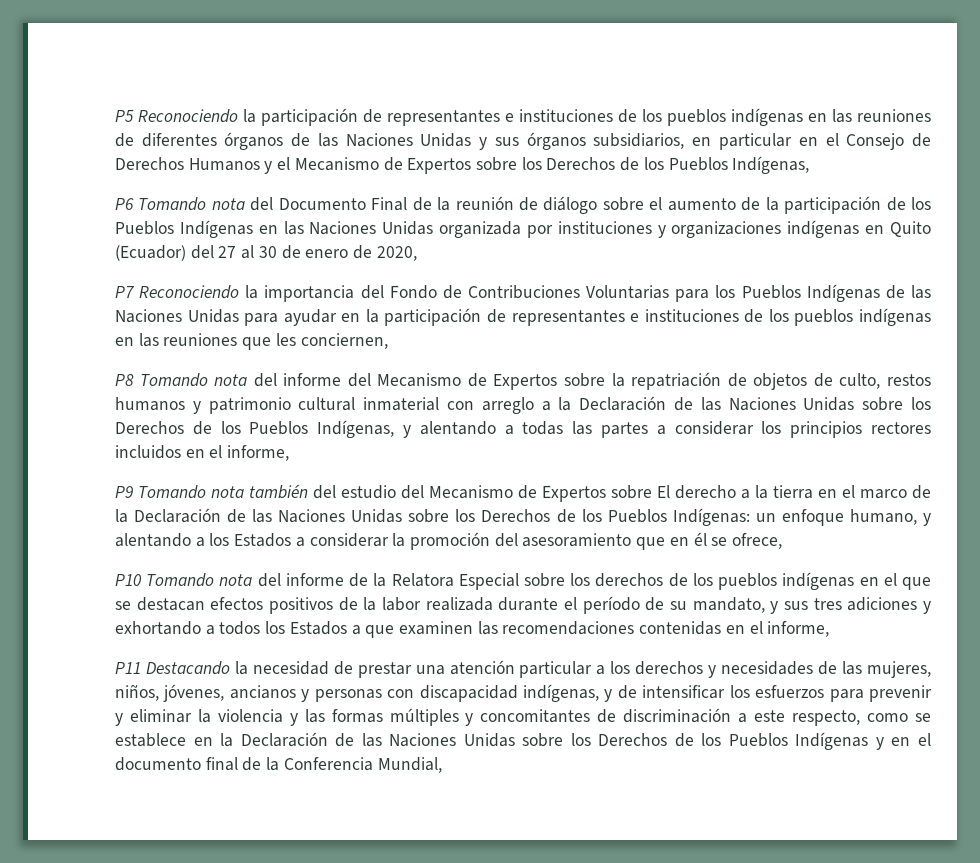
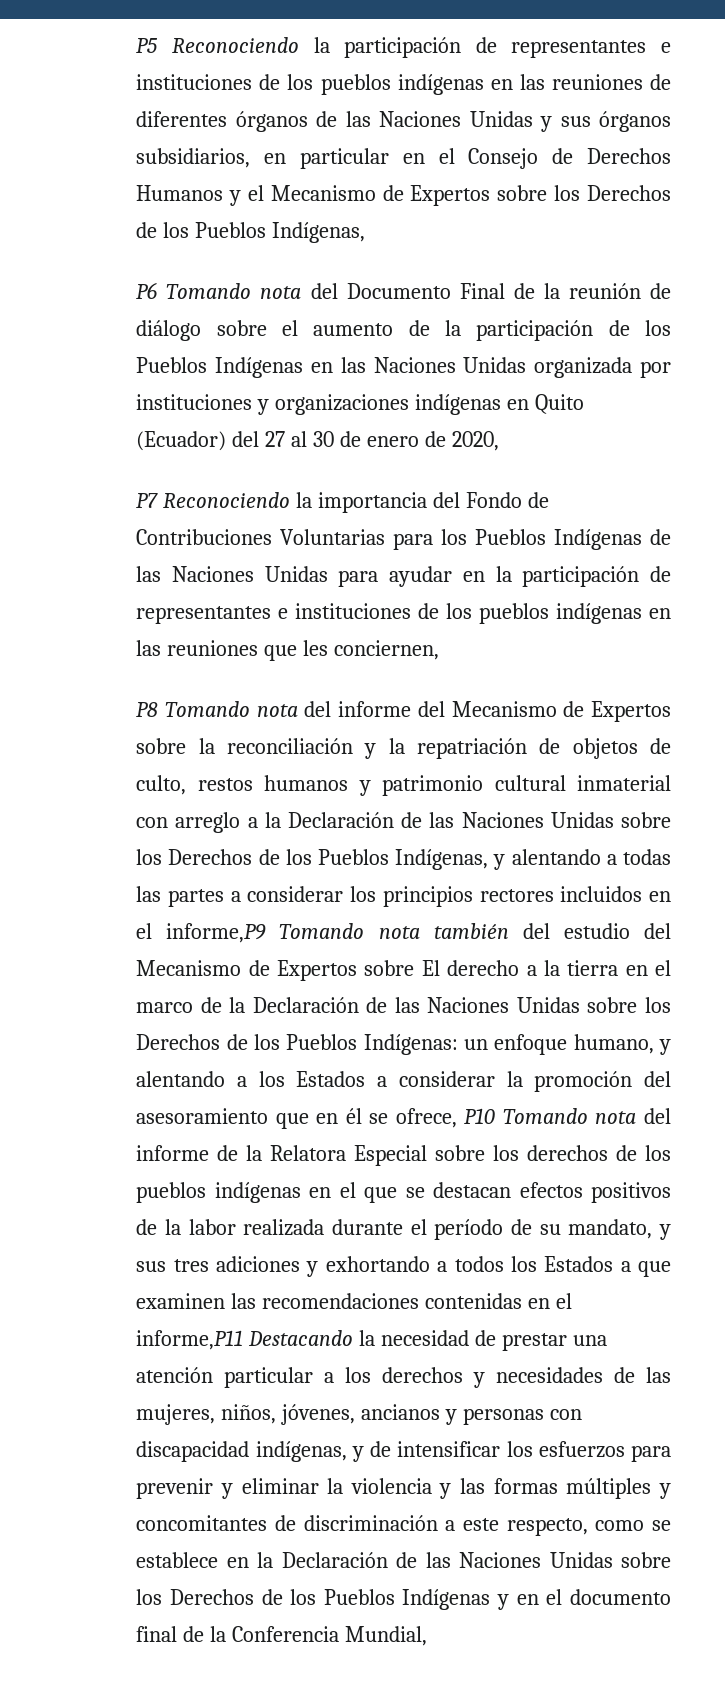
- P8 Tomando nota del informe del Mecanismo de Expertos sobre la repatriación de objetos de culto, restos humanos y patrimonio cultural inmaterial con arreglo a la Declaración de las Naciones Unidas sobre los Derechos de los Pueblos Indígenas, y alentando a todas las partes a considerar los principios rectores incluidos en el informe,
- P9 Tomando nota también del estudio del Mecanismo de Expertos sobre El derecho a la tierra en el marco de la Declaración de las Naciones Unidas sobre los Derechos de los Pueblos Indígenas:
+ P8 Tomando nota del informe del Mecanismo de Expertos sobre la reconciliación y la repatriación de objetos de culto, restos humanos y patrimonio cultural inmaterial con arreglo a la Declaración de las Naciones Unidas sobre los Derechos de los Pueblos Indígenas, y alentando a todas las partes a considerar los principios rectores incluidos en el informe,P9 Tomando nota también del estudio del Mecanismo de Expertos sobre El derecho a la tierra en el marco de la Declaración de las Naciones Unidas sobre los Derechos de los Pueblos Indígenas:
- un enfoque humano, y alentando a los Estados a considerar la promoción del asesoramiento que en él se ofrece,
- P10 Tomando nota del informe de la Relatora Especial sobre los derechos de los pueblos indígenas en el que se destacan efectos positivos de la labor realizada durante el período de su mandato, y sus tres adiciones y exhortando a todos los Estados a que examinen las recomendaciones contenidas en el informe,
- P11 Destacando la necesidad de prestar una atención particular a los derechos y necesidades de las mujeres, niños, jóvenes, ancianos y personas con discapacidad indígenas, y de intensificar los esfuerzos para prevenir y eliminar la violencia y las formas múltiples y concomitantes de discriminación a este respecto, como se establece en la Declaración de las Naciones Unidas sobre los Derechos de los Pueblos Indígenas y en el documento final de la Conferencia Mundial,
+ un enfoque humano, y alentando a los Estados a considerar la promoción del asesoramiento que en él se ofrece, P10 Tomando nota del informe de la Relatora Especial sobre los derechos de los pueblos indígenas en el que se destacan efectos positivos de la labor realizada durante el período de su mandato, y sus tres adiciones y exhortando a todos los Estados a que examinen las recomendaciones contenidas en el informe,P11 Destacando la necesidad de prestar una atención particular a los derechos y necesidades de las mujeres, niños, jóvenes, ancianos y personas con discapacidad indígenas, y de intensificar los esfuerzos para prevenir y eliminar la violencia y las formas múltiples y concomitantes de discriminación a este respecto, como se establece en la Declaración de las Naciones Unidas sobre los Derechos de los Pueblos Indígenas y en el documento final de la Conferencia Mundial,

